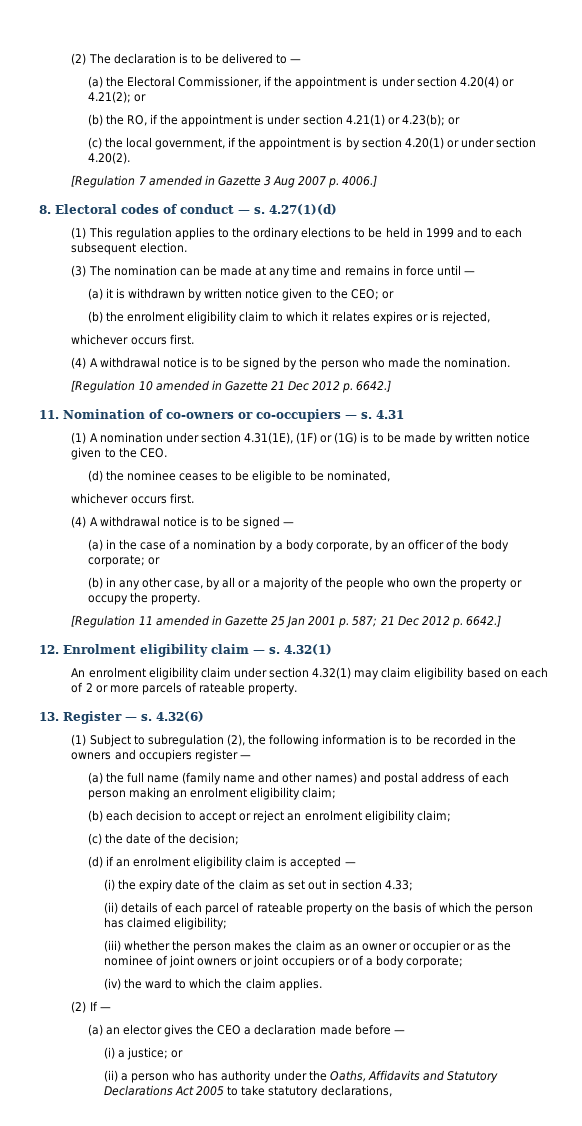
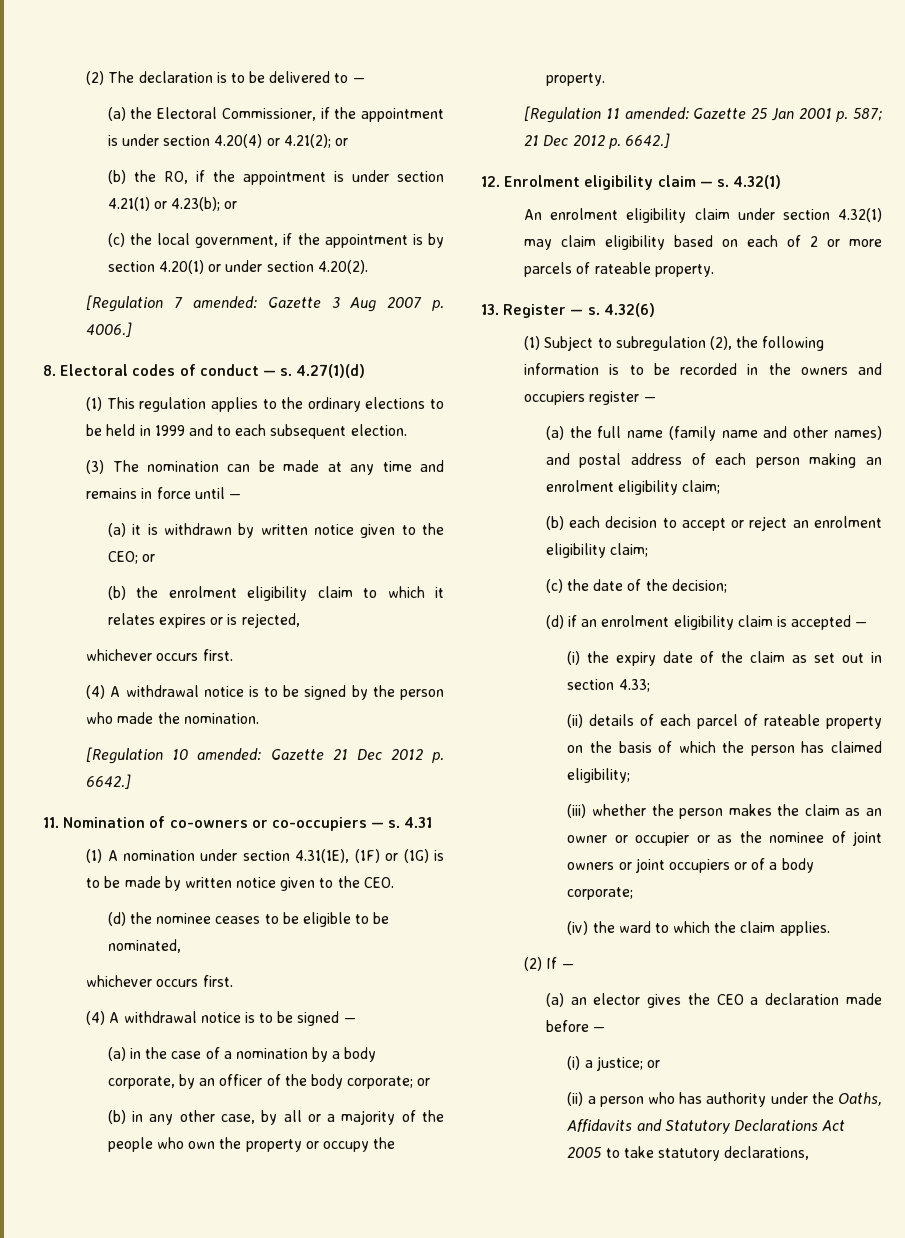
- [Regulation 7 amended in Gazette 3 Aug 2007 p. 4006.]
+ [Regulation 7 amended: Gazette 3 Aug 2007 p. 4006.]
- [Regulation 10 amended in Gazette 21 Dec 2012 p. 6642.]
+ [Regulation 10 amended: Gazette 21 Dec 2012 p. 6642.]
- [Regulation 11 amended in Gazette 25 Jan 2001 p. 587; 21 Dec 2012 p. 6642.]
+ [Regulation 11 amended: Gazette 25 Jan 2001 p. 587; 21 Dec 2012 p. 6642.]

